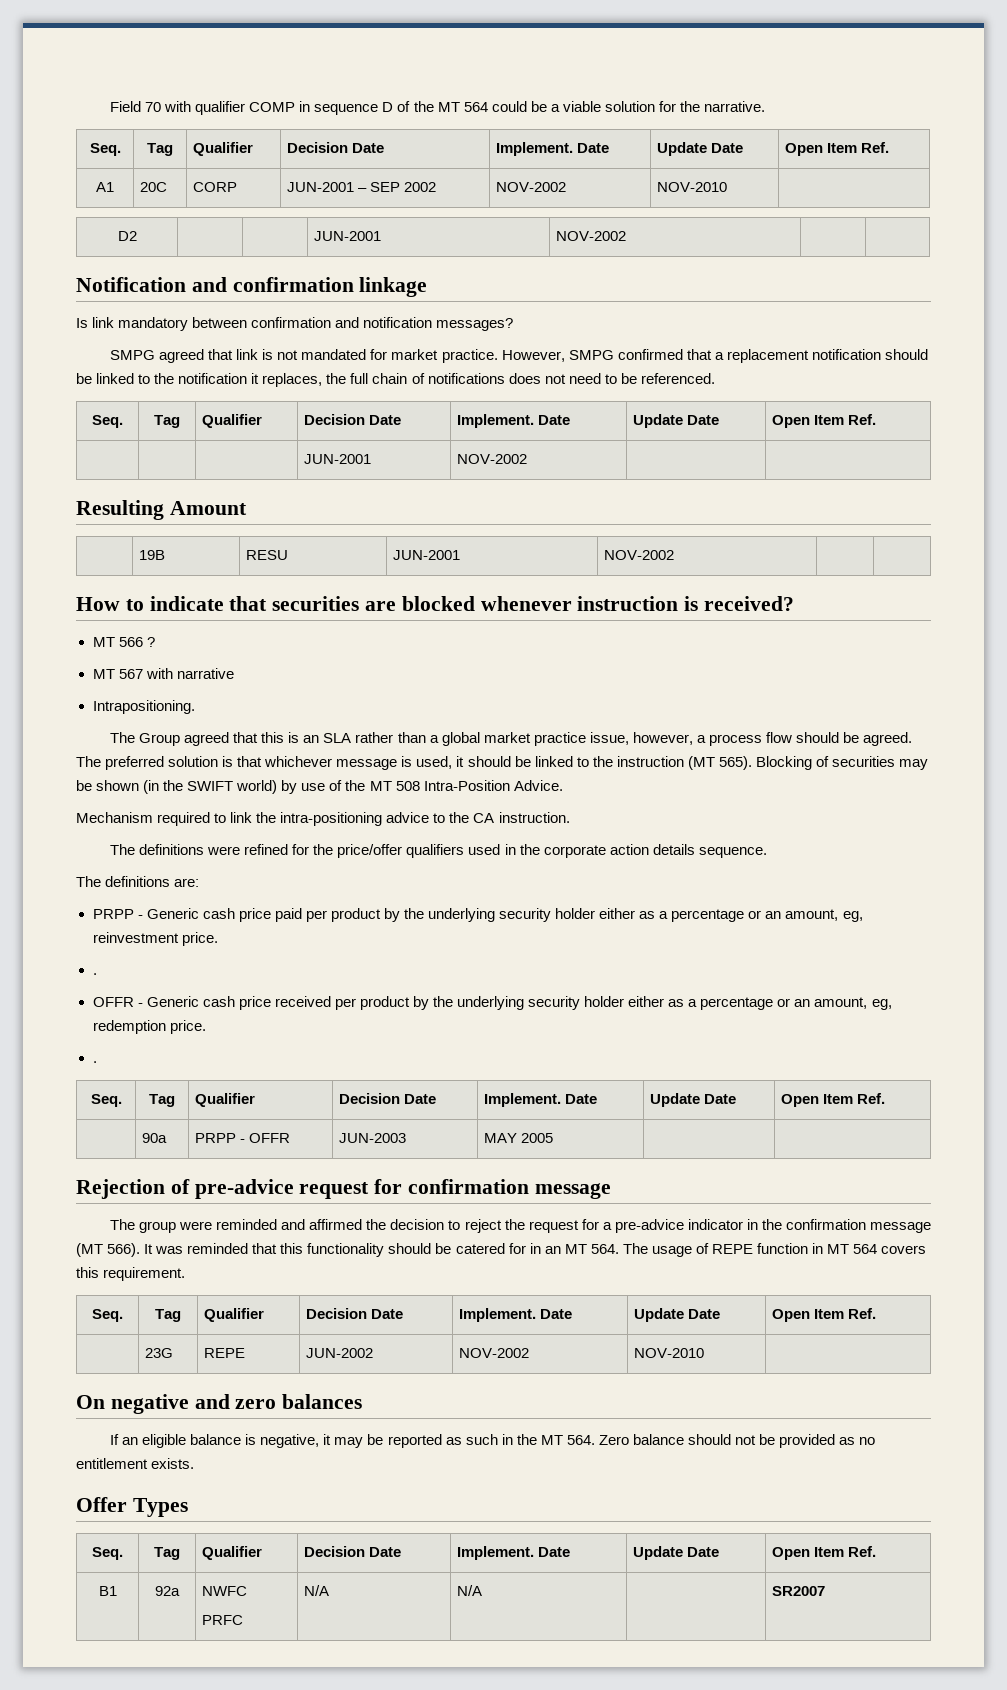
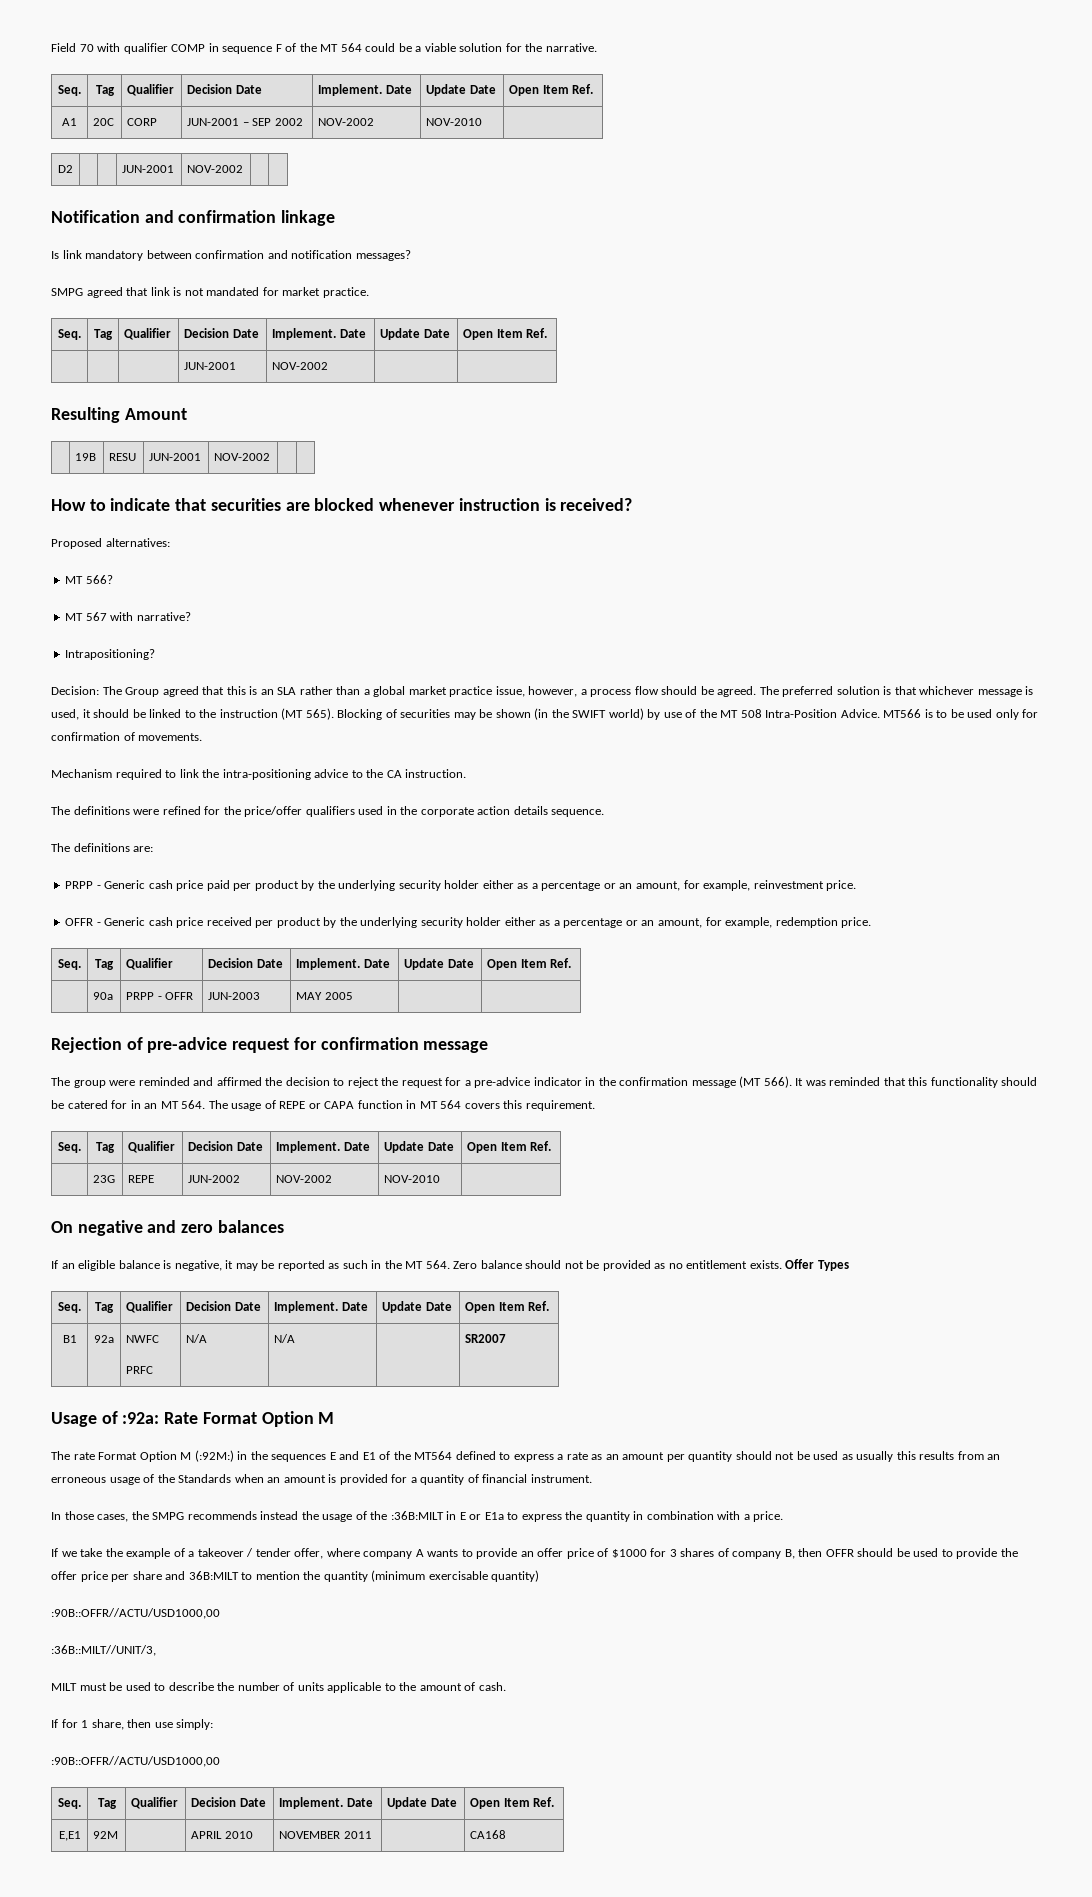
- Field 70 with qualifier COMP in sequence D of the MT 564 could be a viable solution for the narrative.
+ Field 70 with qualifier COMP in sequence F of the MT 564 could be a viable solution for the narrative.
- However, SMPG confirmed that a replacement notification should be linked to the notification it replaces, the full chain of notifications does not need to be referenced.
- MT 566 ?
+ Proposed alternatives:
+ MT 566?
- MT 567 with narrative
- Intrapositioning.
- The Group agreed that this is an SLA rather than a global market practice issue, however, a process flow should be agreed.
+ MT 567 with narrative?
+ Intrapositioning?
+ Decision: The Group agreed that this is an SLA rather than a global market practice issue, however, a process flow should be agreed.
+ MT566 is to be used only for confirmation of movements.
- PRPP - Generic cash price paid per product by the underlying security holder either as a percentage or an amount, eg, reinvestment price.
- .
+ PRPP - Generic cash price paid per product by the underlying security holder either as a percentage or an amount, for example, reinvestment price.
- OFFR - Generic cash price received per product by the underlying security holder either as a percentage or an amount, eg, redemption price.
- .
+ OFFR - Generic cash price received per product by the underlying security holder either as a percentage or an amount, for example, redemption price.
- It was reminded that this functionality should be catered for in an MT 564. The usage of REPE function in MT 564 covers this requirement.
+ It was reminded that this functionality should be catered for in an MT 564. The usage of REPE or CAPA function in MT 564 covers this requirement.
- If an eligible balance is negative, it may be reported as such in the MT 564. Zero balance should not be provided as no entitlement exists.
- Offer Types
+ If an eligible balance is negative, it may be reported as such in the MT 564. Zero balance should not be provided as no entitlement exists. Offer Types
+ Usage of :92a: Rate Format Option M
+ The rate Format Option M (:92M:) in the sequences E and E1 of the MT564 defined to express a rate as an amount per quantity should not be used as usually this results from an erroneous usage of the Standards when an amount is provided for a quantity of financial instrument.
+ In those cases, the SMPG recommends instead the usage of the :36B:MILT in E or E1a to express the quantity in combination with a price.
+ If we take the example of a takeover / tender offer, where company A wants to provide an offer price of $1000 for 3 shares of company B, then OFFR should be used to provide the offer price per share and 36B:MILT to mention the quantity (minimum exercisable quantity)
+ :90B::OFFR//ACTU/USD1000,00
+ :36B::MILT//UNIT/3,
+ MILT must be used to describe the number of units applicable to the amount of cash.
+ If for 1 share, then use simply:
+ :90B::OFFR//ACTU/USD1000,00
+ Seq. | Tag | Qualifier | Decision Date | Implement. Date | Update Date | Open Item Ref.
+ E,E1 | 92M | | APRIL 2010 | NOVEMBER 2011 | | CA168

